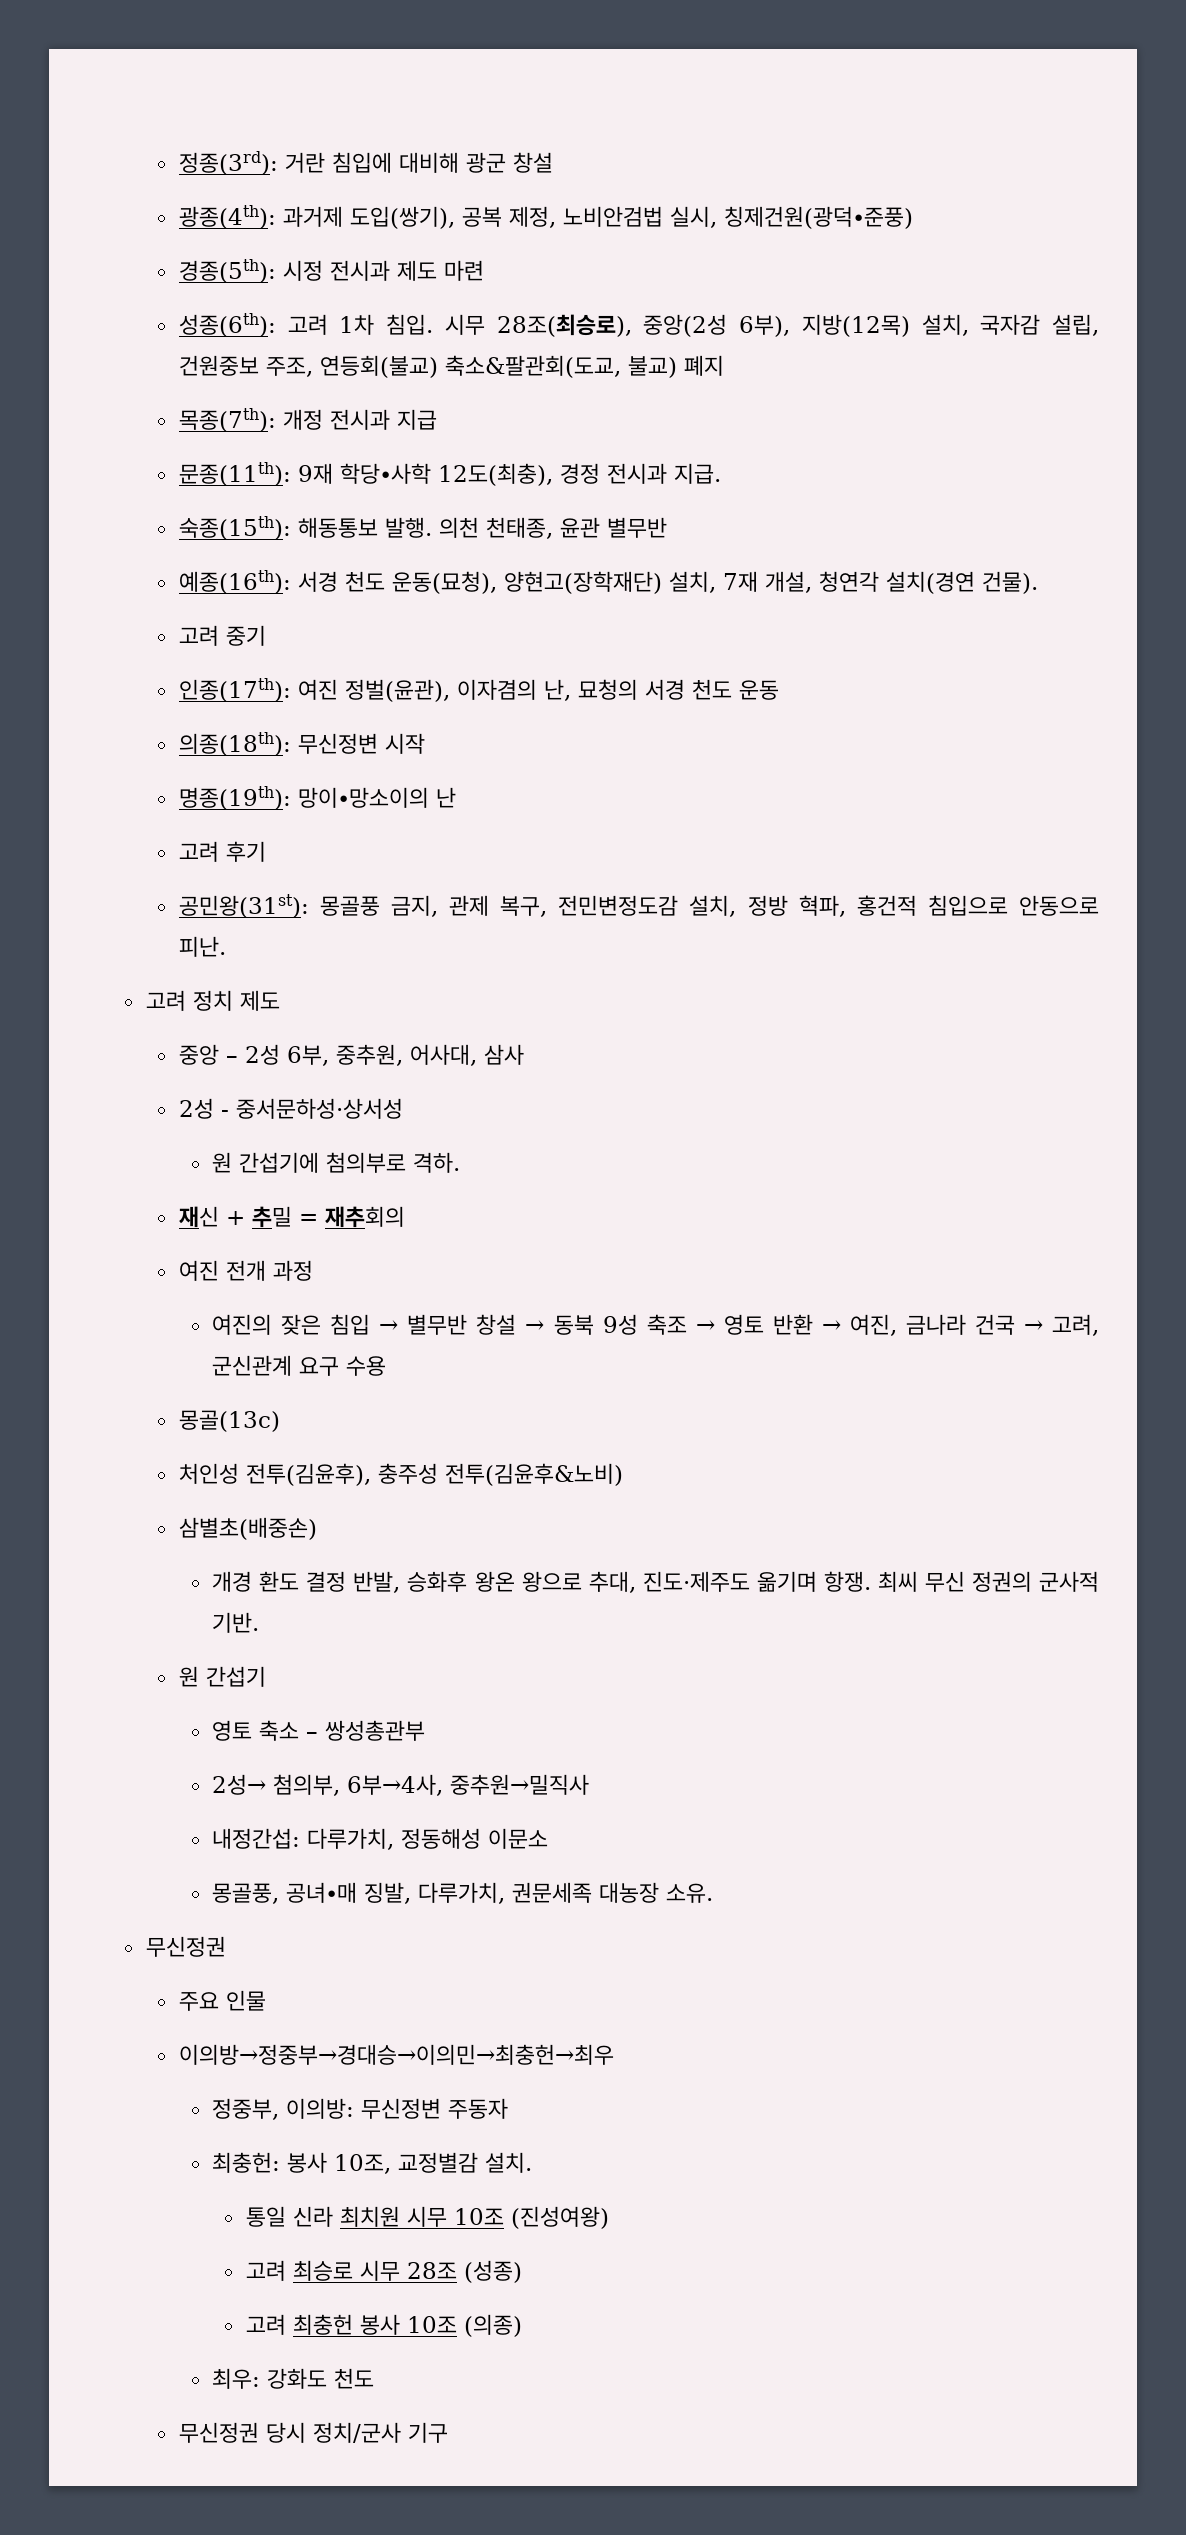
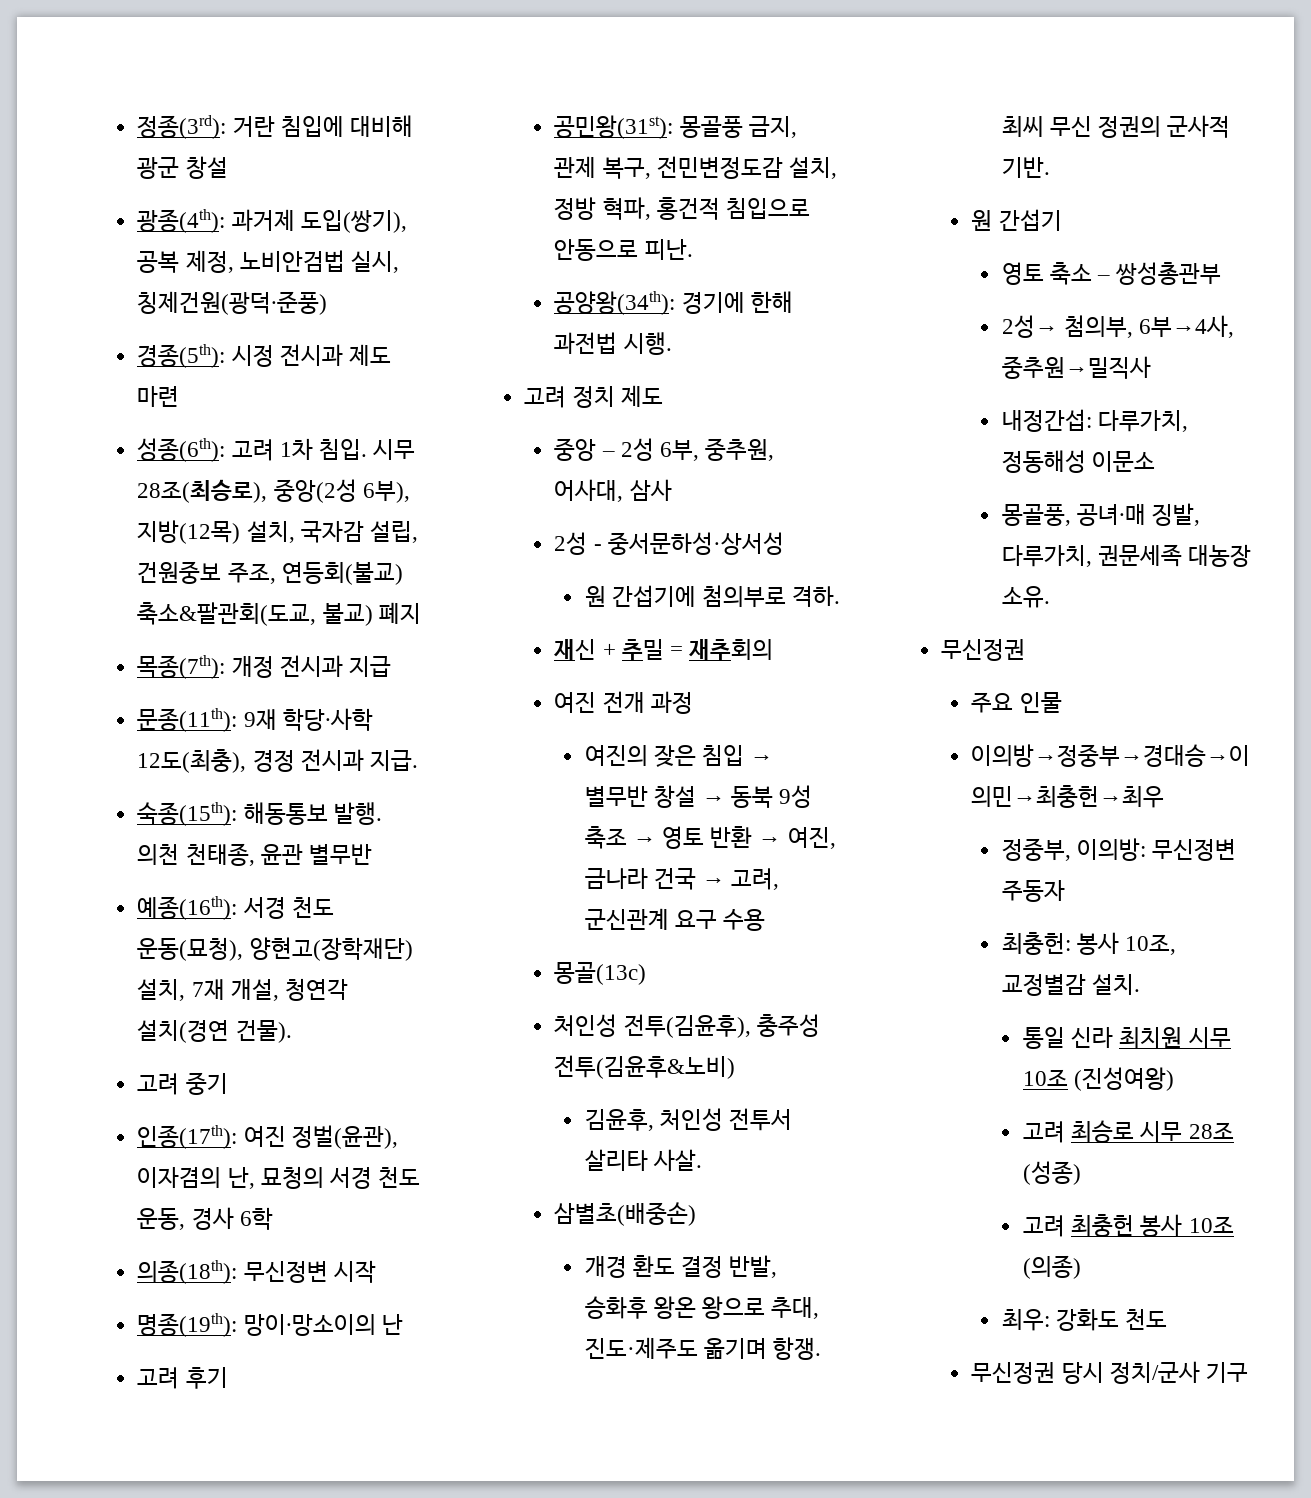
- 인종(17th): 여진 정벌(윤관), 이자겸의 난, 묘청의 서경 천도 운동
+ 인종(17th): 여진 정벌(윤관), 이자겸의 난, 묘청의 서경 천도 운동, 경사 6학
+ 공양왕(34th): 경기에 한해 과전법 시행.
+ 김윤후, 처인성 전투서 살리타 사살.

